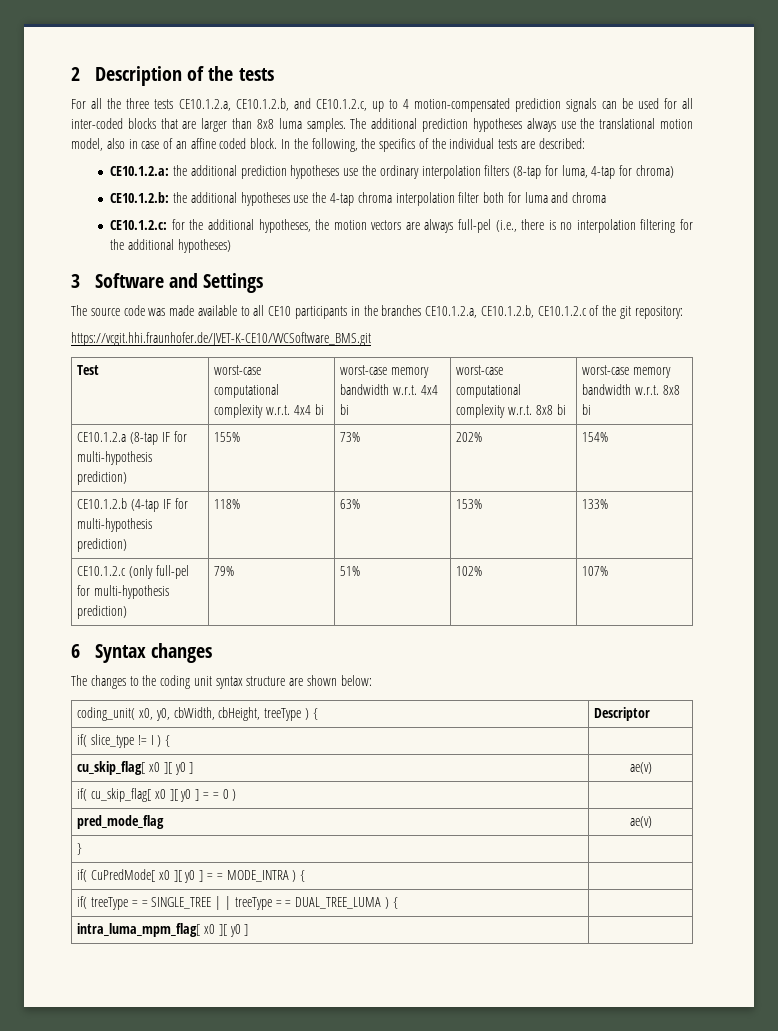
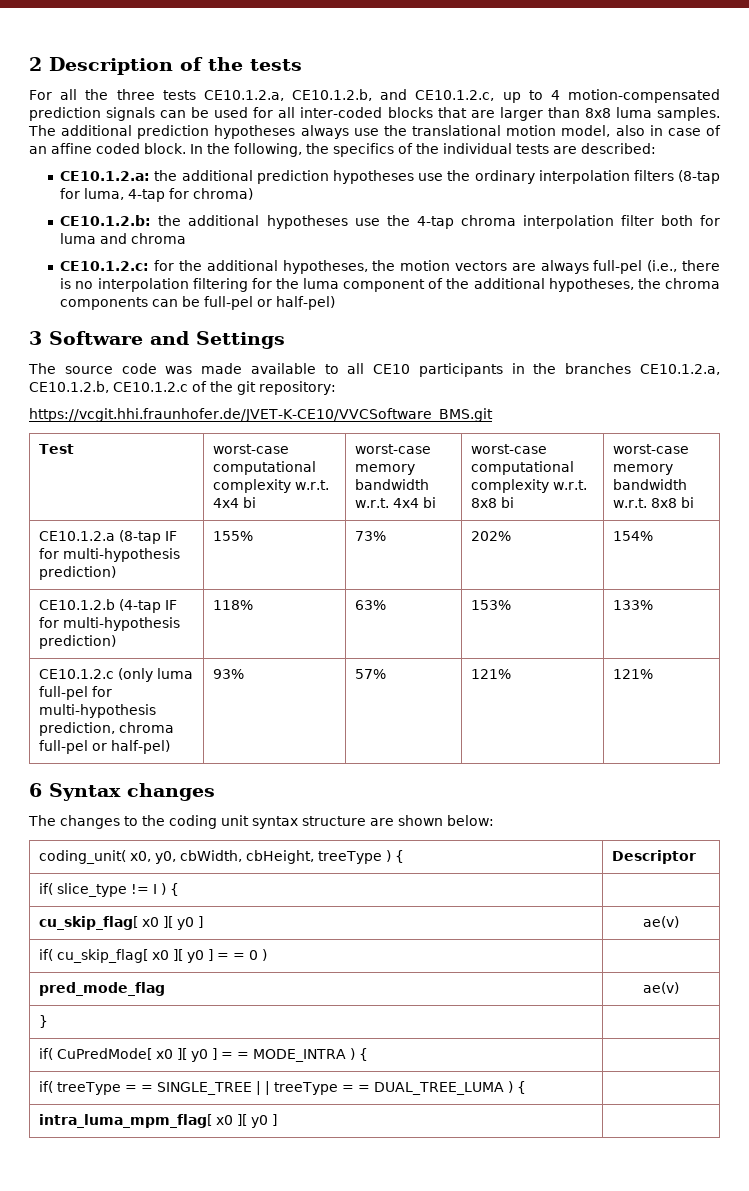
- CE10.1.2.c: for the additional hypotheses, the motion vectors are always full-pel (i.e., there is no interpolation filtering for the additional hypotheses)
+ CE10.1.2.c: for the additional hypotheses, the motion vectors are always full-pel (i.e., there is no interpolation filtering for the luma component of the additional hypotheses, the chroma components can be full-pel or half-pel)
- CE10.1.2.c (only full-pel for multi-hypothesis prediction) | 79% | 51% | 102% | 107%
+ CE10.1.2.c (only luma full-pel for multi-hypothesis prediction, chroma full-pel or half-pel) | 93% | 57% | 121% | 121%

